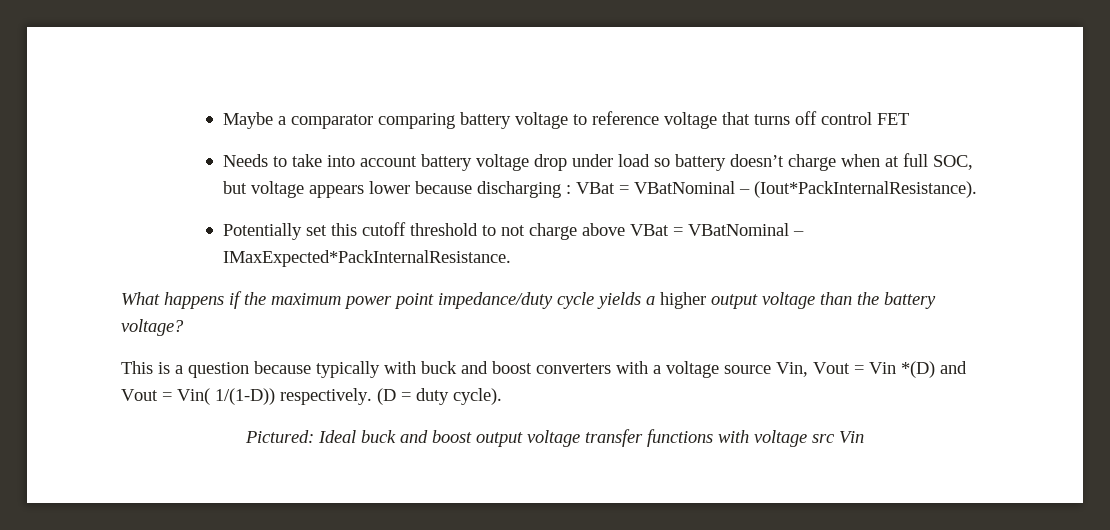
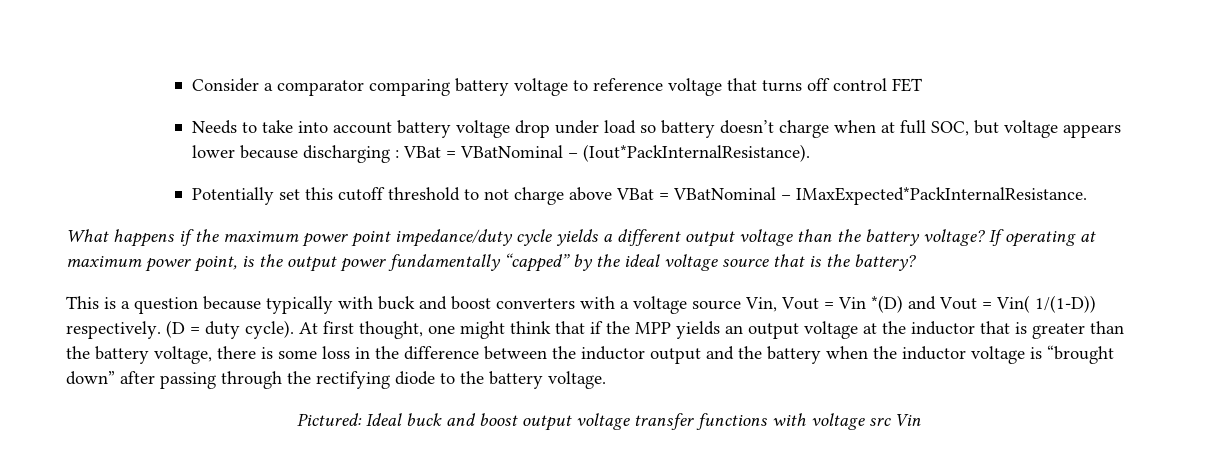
- Maybe a comparator comparing battery voltage to reference voltage that turns off control FET
+ Consider a comparator comparing battery voltage to reference voltage that turns off control FET
- What happens if the maximum power point impedance/duty cycle yields a higher output voltage than the battery voltage?
+ What happens if the maximum power point impedance/duty cycle yields a different output voltage than the battery voltage? If operating at maximum power point, is the output power fundamentally “capped” by the ideal voltage source that is the battery?
+ At first thought, one might think that if the MPP yields an output voltage at the inductor that is greater than the battery voltage, there is some loss in the difference between the inductor output and the battery when the inductor voltage is “brought down” after passing through the rectifying diode to the battery voltage.

